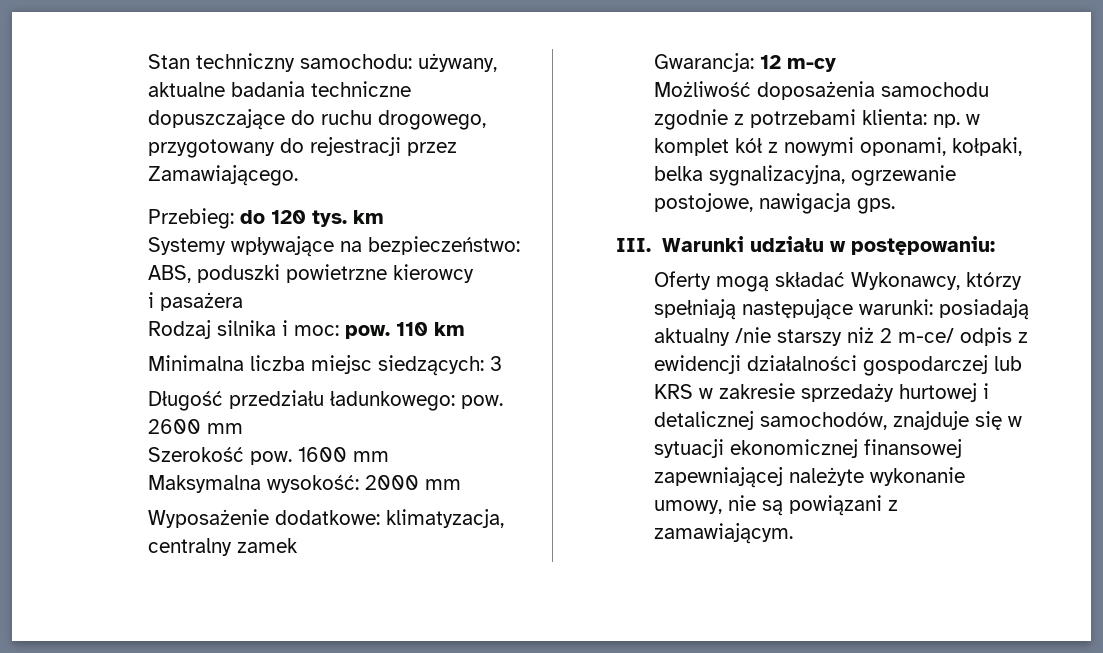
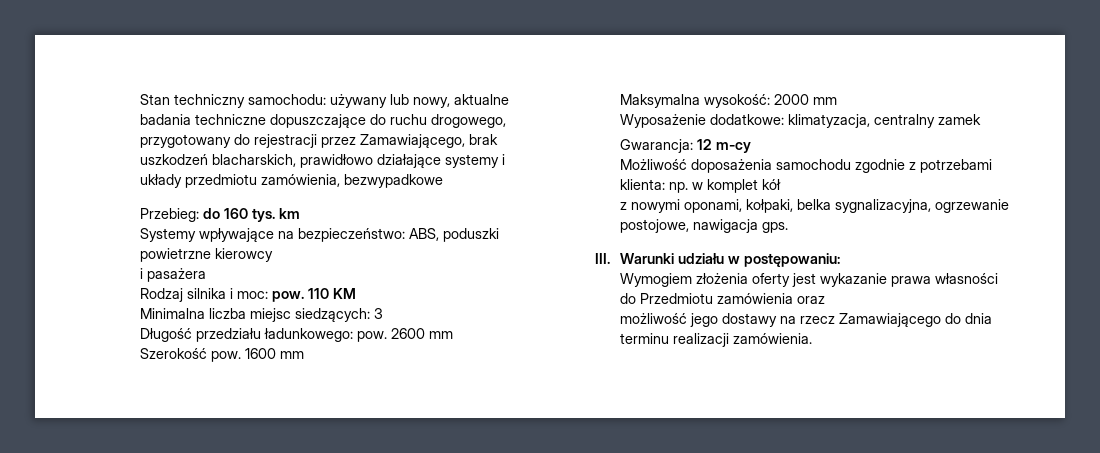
- Stan techniczny samochodu: używany, aktualne badania techniczne dopuszczające do ruchu drogowego, przygotowany do rejestracji przez Zamawiającego.
+ Stan techniczny samochodu: używany lub nowy, aktualne badania techniczne dopuszczające do ruchu drogowego, przygotowany do rejestracji przez Zamawiającego, brak uszkodzeń blacharskich, prawidłowo działające systemy i układy przedmiotu zamówienia, bezwypadkowe
- Przebieg: do 120 tys. km
+ Przebieg: do 160 tys. km
- 110 km
+ 110 KM
- Możliwość doposażenia samochodu zgodnie z potrzebami klienta: np. w komplet kół z nowymi oponami, kołpaki, belka sygnalizacyjna, ogrzewanie postojowe, nawigacja gps.
+ Możliwość doposażenia samochodu zgodnie z potrzebami klienta: np. w komplet kół
+ z nowymi oponami, kołpaki, belka sygnalizacyjna, ogrzewanie postojowe, nawigacja gps.
- Oferty mogą składać Wykonawcy, którzy spełniają następujące warunki: posiadają aktualny /nie starszy niż 2 m-ce/ odpis z ewidencji działalności gospodarczej lub KRS w zakresie sprzedaży hurtowej i detalicznej samochodów, znajduje się w sytuacji ekonomicznej finansowej zapewniającej należyte wykonanie umowy, nie są powiązani z zamawiającym.
+ Wymogiem złożenia oferty jest wykazanie prawa własności do Przedmiotu zamówienia oraz
+ możliwość jego dostawy na rzecz Zamawiającego do dnia terminu realizacji zamówienia.

